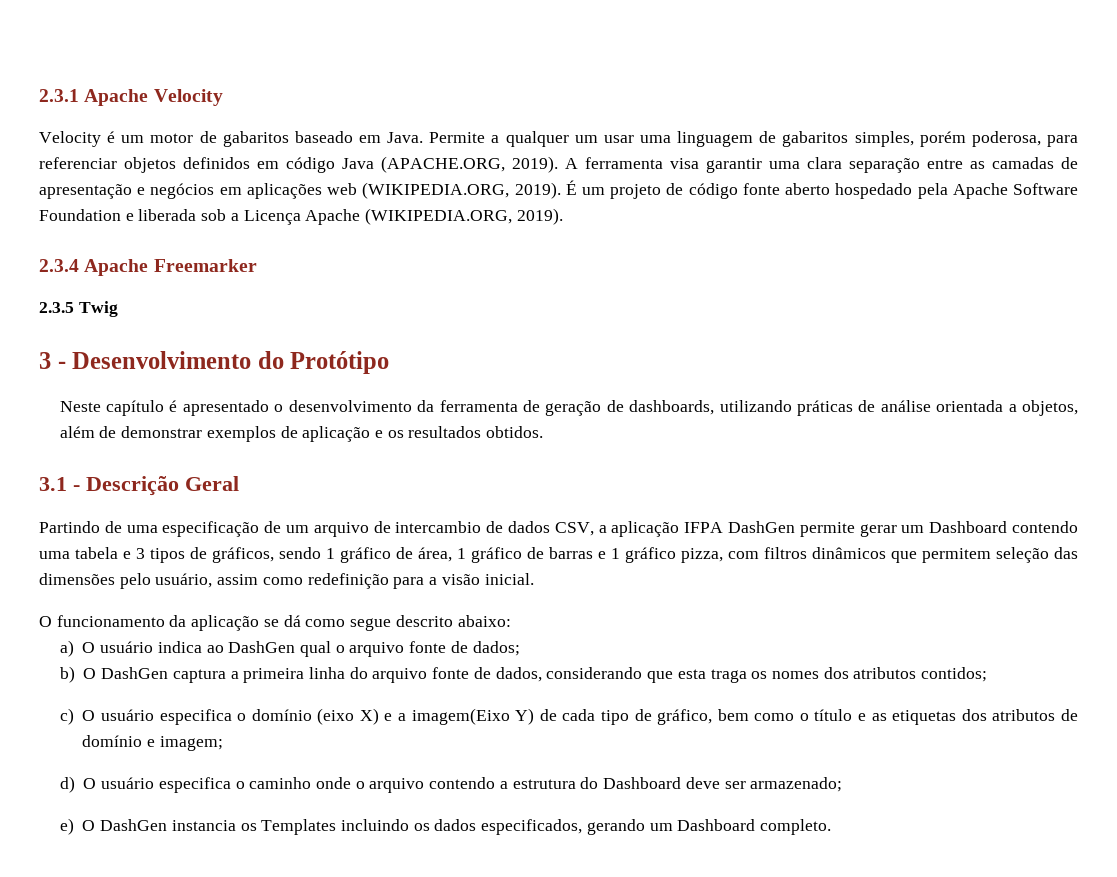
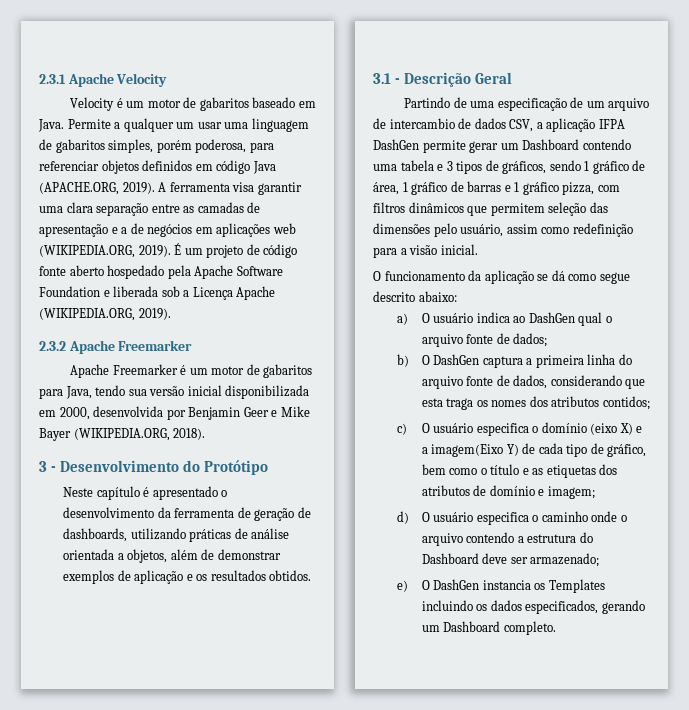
- A ferramenta visa garantir uma clara separação entre as camadas de apresentação e negócios em aplicações web (WIKIPEDIA.ORG, 2019).
+ A ferramenta visa garantir uma clara separação entre as camadas de apresentação e a de negócios em aplicações web (WIKIPEDIA.ORG, 2019).
- 2.3.4 Apache Freemarker
+ 2.3.2 Apache Freemarker
- 2.3.5 Twig
+ Apache Freemarker é um motor de gabaritos para Java, tendo sua versão inicial disponibilizada em 2000, desenvolvida por Benjamin Geer e Mike Bayer (WIKIPEDIA.ORG, 2018).

